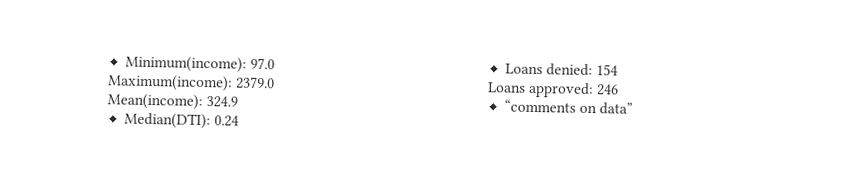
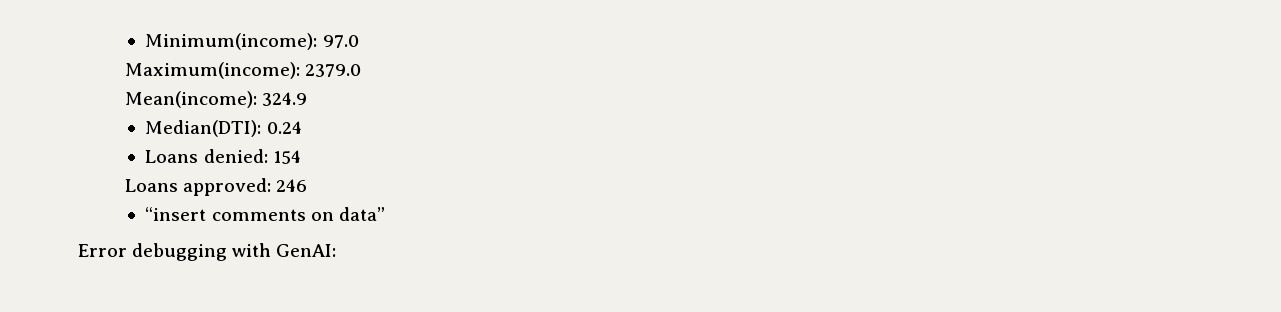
- “comments on data”
+ “insert comments on data”
+ Error debugging with GenAI:

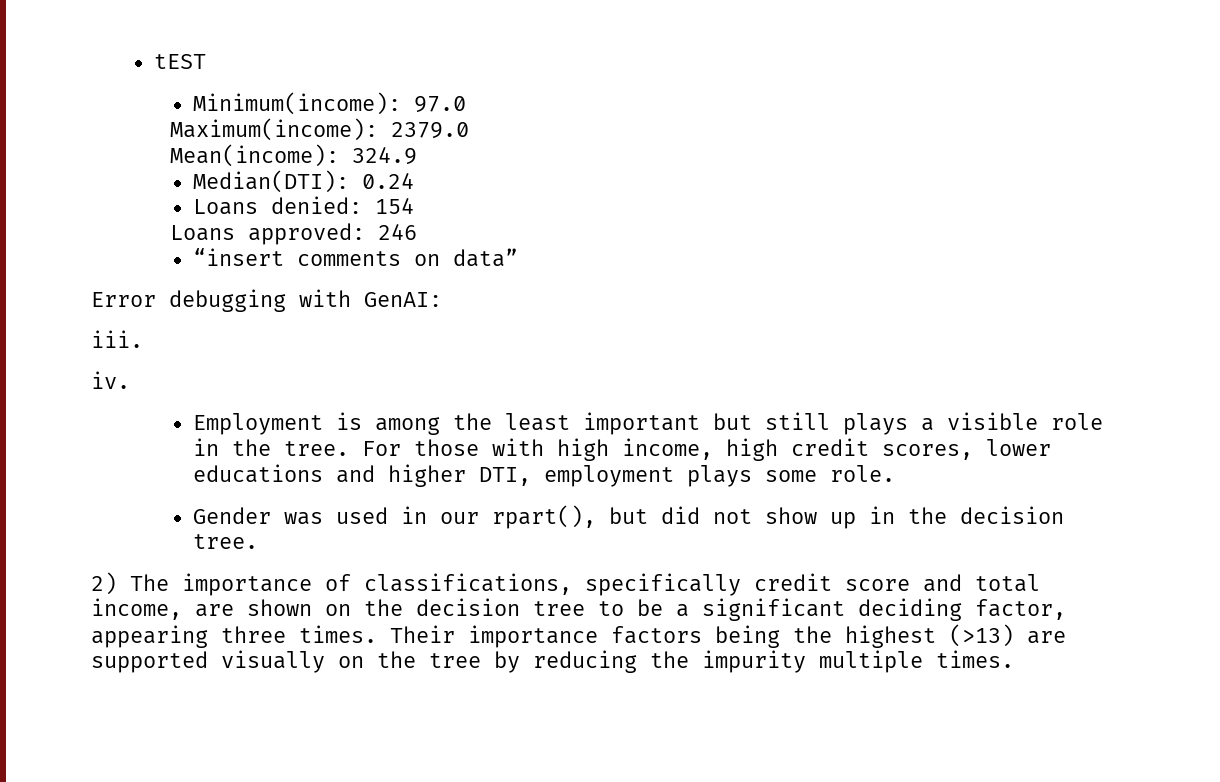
+ tEST
+ iii.
+ iv.
+ Employment is among the least important but still plays a visible role in the tree. For those with high income, high credit scores, lower educations and higher DTI, employment plays some role.
+ Gender was used in our rpart(), but did not show up in the decision tree.
+ 2) The importance of classifications, specifically credit score and total income, are shown on the decision tree to be a significant deciding factor, appearing three times. Their importance factors being the highest (>13) are supported visually on the tree by reducing the impurity multiple times.

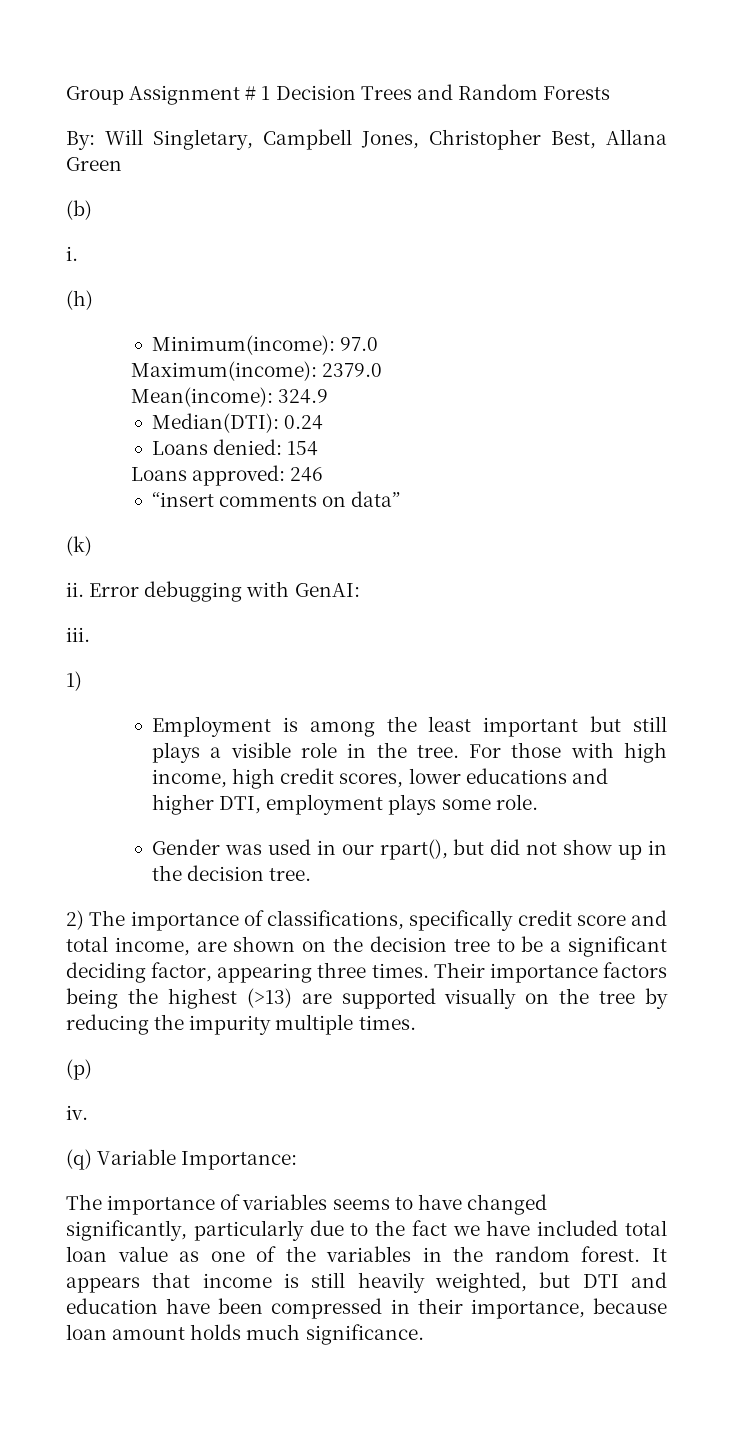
- tEST
+ Group Assignment # 1 Decision Trees and Random Forests
+ By: Will Singletary, Campbell Jones, Christopher Best, Allana Green
+ (b)
+ i.
+ (h)
+ (k)
+ ii.
- iv.
+ 1)
+ (p)
+ iv.
+ (q) Variable Importance:
+ The importance of variables seems to have changed significantly, particularly due to the fact we have included total loan value as one of the variables in the random forest. It appears that income is still heavily weighted, but DTI and education have been compressed in their importance, because loan amount holds much significance.

